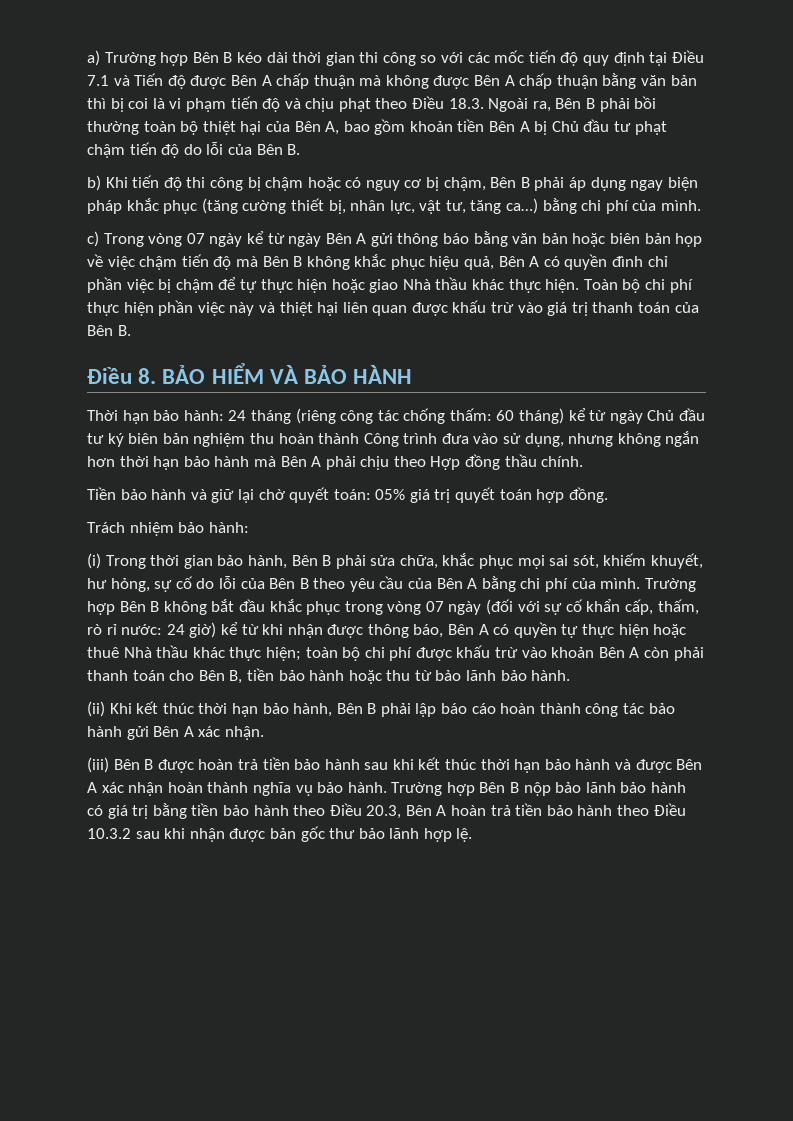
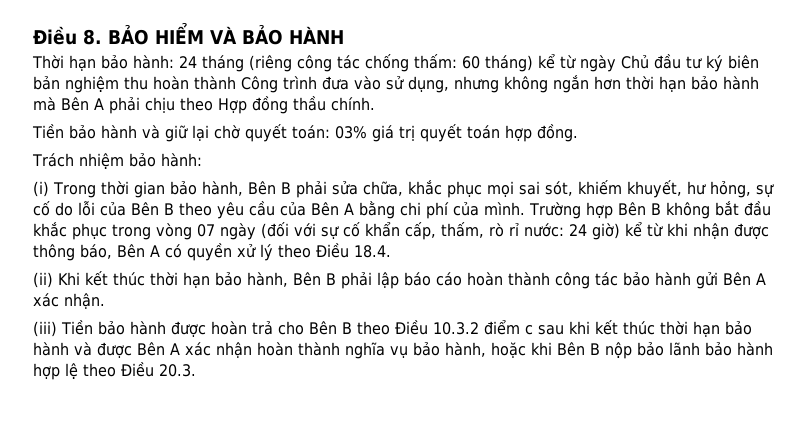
- a) Trường hợp Bên B kéo dài thời gian thi công so với các mốc tiến độ quy định tại Điều 7.1 và Tiến độ được Bên A chấp thuận mà không được Bên A chấp thuận bằng văn bản thì bị coi là vi phạm tiến độ và chịu phạt theo Điều 18.3. Ngoài ra, Bên B phải bồi thường toàn bộ thiệt hại của Bên A, bao gồm khoản tiền Bên A bị Chủ đầu tư phạt chậm tiến độ do lỗi của Bên B.
- b) Khi tiến độ thi công bị chậm hoặc có nguy cơ bị chậm, Bên B phải áp dụng ngay biện pháp khắc phục (tăng cường thiết bị, nhân lực, vật tư, tăng ca…) bằng chi phí của mình.
- c) Trong vòng 07 ngày kể từ ngày Bên A gửi thông báo bằng văn bản hoặc biên bản họp về việc chậm tiến độ mà Bên B không khắc phục hiệu quả, Bên A có quyền đình chỉ phần việc bị chậm để tự thực hiện hoặc giao Nhà thầu khác thực hiện. Toàn bộ chi phí thực hiện phần việc này và thiệt hại liên quan được khấu trừ vào giá trị thanh toán của Bên B.
- Tiền bảo hành và giữ lại chờ quyết toán: 05% giá trị quyết toán hợp đồng.
+ Tiền bảo hành và giữ lại chờ quyết toán: 03% giá trị quyết toán hợp đồng.
- Trường hợp Bên B không bắt đầu khắc phục trong vòng 07 ngày (đối với sự cố khẩn cấp, thấm, rò rỉ nước: 24 giờ) kể từ khi nhận được thông báo, Bên A có quyền tự thực hiện hoặc thuê Nhà thầu khác thực hiện; toàn bộ chi phí được khấu trừ vào khoản Bên A còn phải thanh toán cho Bên B, tiền bảo hành hoặc thu từ bảo lãnh bảo hành.
+ Trường hợp Bên B không bắt đầu khắc phục trong vòng 07 ngày (đối với sự cố khẩn cấp, thấm, rò rỉ nước: 24 giờ) kể từ khi nhận được thông báo, Bên A có quyền xử lý theo Điều 18.4.
- (iii) Bên B được hoàn trả tiền bảo hành sau khi kết thúc thời hạn bảo hành và được Bên A xác nhận hoàn thành nghĩa vụ bảo hành. Trường hợp Bên B nộp bảo lãnh bảo hành có giá trị bằng tiền bảo hành theo Điều 20.3, Bên A hoàn trả tiền bảo hành theo Điều 10.3.2 sau khi nhận được bản gốc thư bảo lãnh hợp lệ.
+ (iii) Tiền bảo hành được hoàn trả cho Bên B theo Điều 10.3.2 điểm c sau khi kết thúc thời hạn bảo hành và được Bên A xác nhận hoàn thành nghĩa vụ bảo hành, hoặc khi Bên B nộp bảo lãnh bảo hành hợp lệ theo Điều 20.3.

